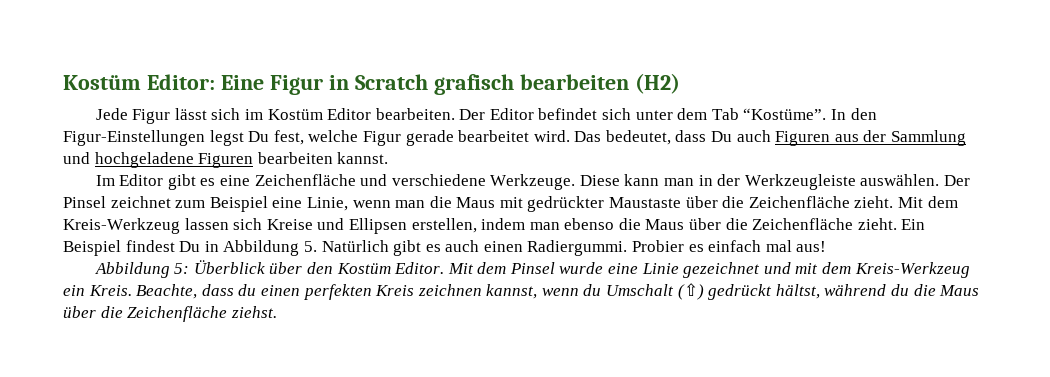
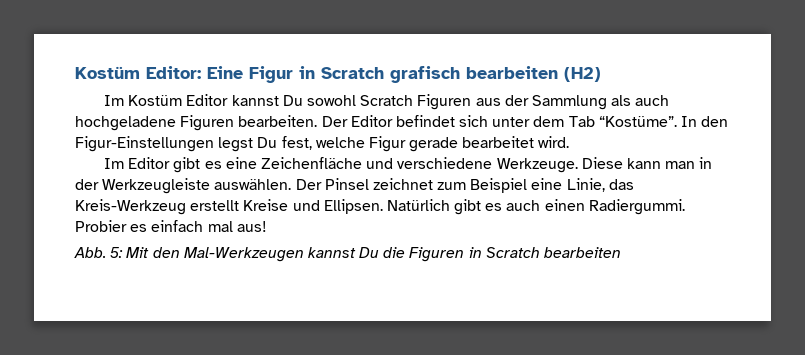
- Jede Figur lässt sich im Kostüm Editor bearbeiten.
+ Im Kostüm Editor kannst Du sowohl Scratch Figuren aus der Sammlung als auch hochgeladene Figuren bearbeiten.
- Das bedeutet, dass Du auch Figuren aus der Sammlung und hochgeladene Figuren bearbeiten kannst.
- Der Pinsel zeichnet zum Beispiel eine Linie, wenn man die Maus mit gedrückter Maustaste über die Zeichenfläche zieht. Mit dem Kreis-Werkzeug lassen sich Kreise und Ellipsen erstellen, indem man ebenso die Maus über die Zeichenfläche zieht. Ein Beispiel findest Du in Abbildung 5. Natürlich gibt es auch einen Radiergummi.
+ Der Pinsel zeichnet zum Beispiel eine Linie, das Kreis-Werkzeug erstellt Kreise und Ellipsen. Natürlich gibt es auch einen Radiergummi.
- Abbildung 5: Überblick über den Kostüm Editor. Mit dem Pinsel wurde eine Linie gezeichnet und mit dem Kreis-Werkzeug ein Kreis. Beachte, dass du einen perfekten Kreis zeichnen kannst, wenn du Umschalt (⇧) gedrückt hältst, während du die Maus über die Zeichenfläche ziehst.
+ Abb. 5: Mit den Mal-Werkzeugen kannst Du die Figuren in Scratch bearbeiten

